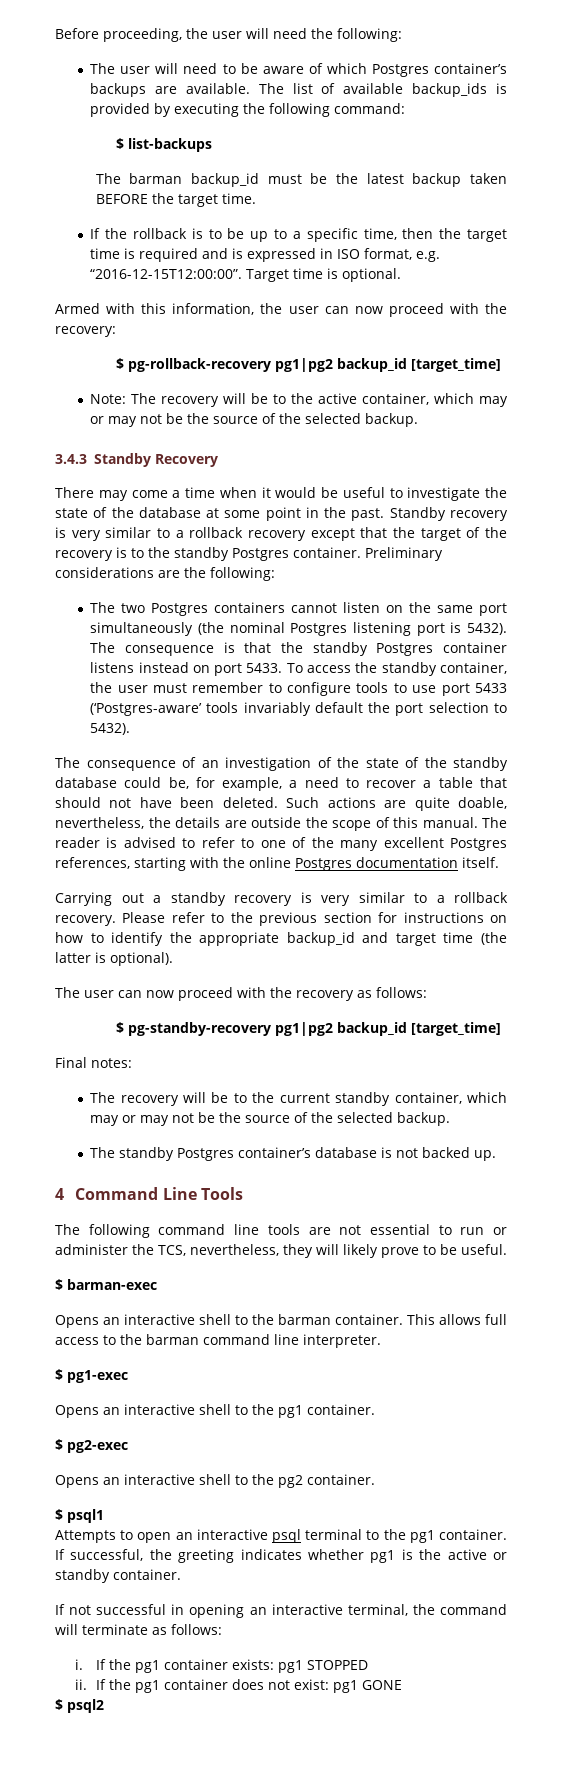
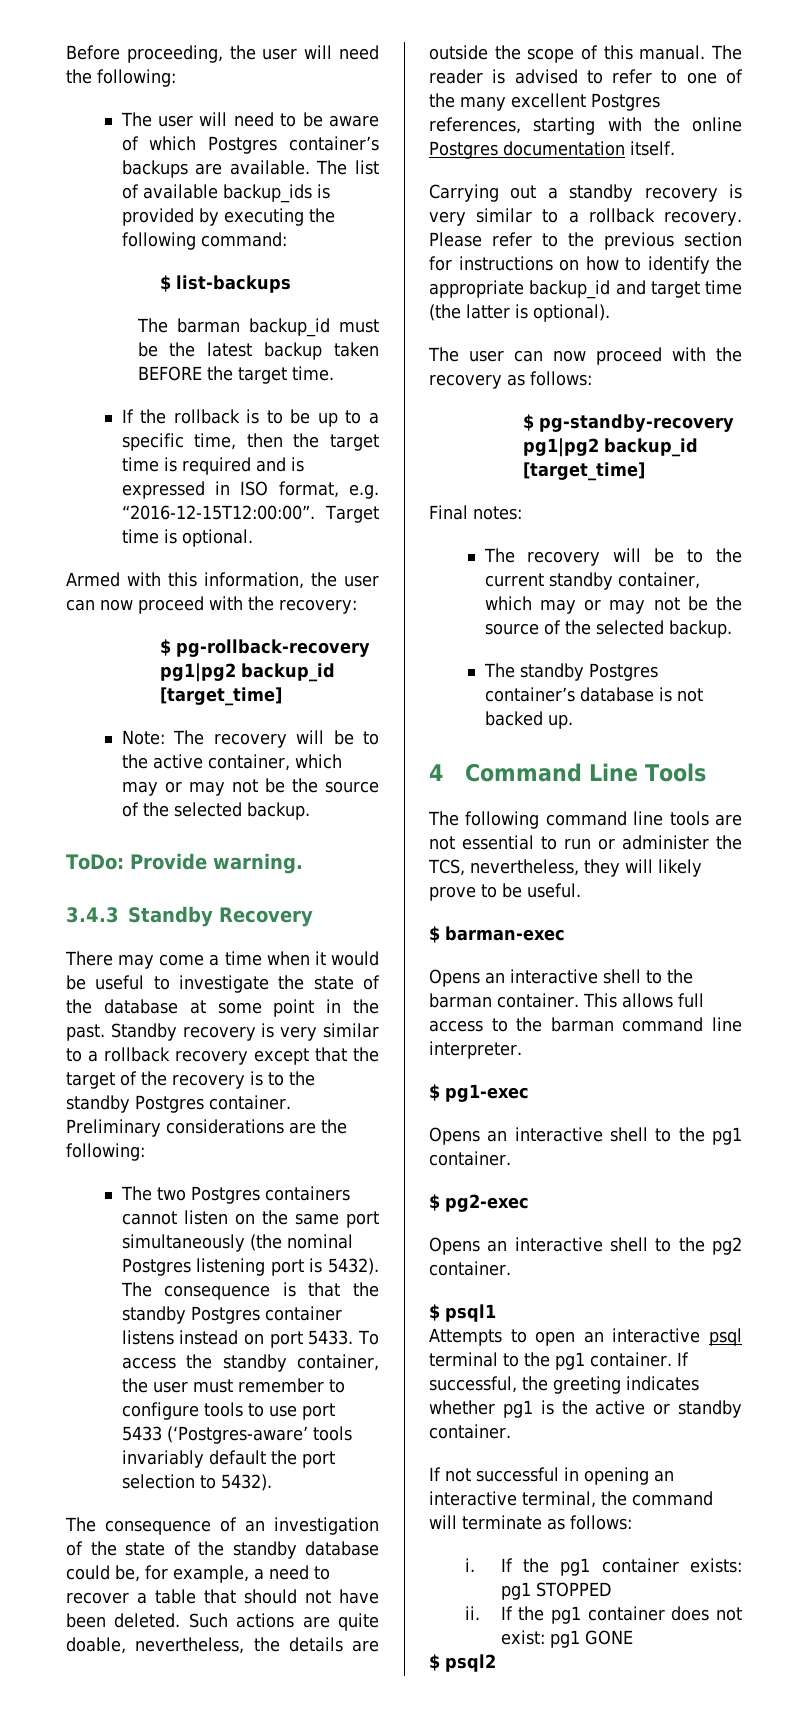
+ ToDo: Provide warning.

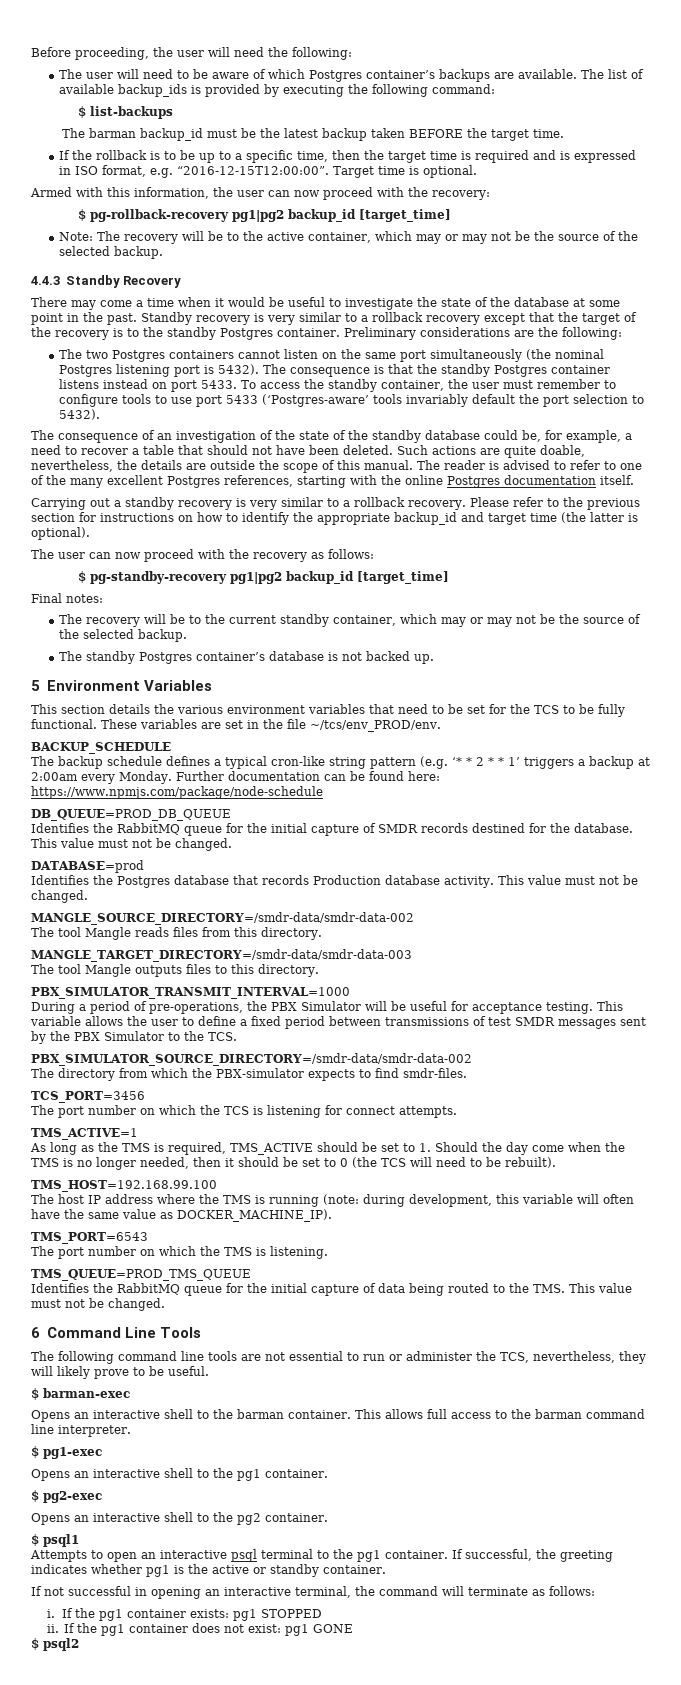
- ToDo: Provide warning.
- 3.4.3 Standby Recovery
+ 4.4.3 Standby Recovery
- 4 Command Line Tools
+ 5 Environment Variables
+ This section details the various environment variables that need to be set for the TCS to be fully functional. These variables are set in the file ~/tcs/env_PROD/env.
+ BACKUP_SCHEDULE
+ The backup schedule defines a typical cron-like string pattern (e.g. ‘* * 2 * * 1’ triggers a backup at 2:00am every Monday. Further documentation can be found here: https://www.npmjs.com/package/node-schedule
+ DB_QUEUE=PROD_DB_QUEUE
+ Identifies the RabbitMQ queue for the initial capture of SMDR records destined for the database. This value must not be changed.
+ DATABASE=prod
+ Identifies the Postgres database that records Production database activity. This value must not be changed.
+ MANGLE_SOURCE_DIRECTORY=/smdr-data/smdr-data-002
+ The tool Mangle reads files from this directory.
+ MANGLE_TARGET_DIRECTORY=/smdr-data/smdr-data-003
+ The tool Mangle outputs files to this directory.
+ PBX_SIMULATOR_TRANSMIT_INTERVAL=1000
+ During a period of pre-operations, the PBX Simulator will be useful for acceptance testing. This variable allows the user to define a fixed period between transmissions of test SMDR messages sent by the PBX Simulator to the TCS.
+ PBX_SIMULATOR_SOURCE_DIRECTORY=/smdr-data/smdr-data-002
+ The directory from which the PBX-simulator expects to find smdr-files.
+ TCS_PORT=3456
+ The port number on which the TCS is listening for connect attempts.
+ TMS_ACTIVE=1
+ As long as the TMS is required, TMS_ACTIVE should be set to 1. Should the day come when the TMS is no longer needed, then it should be set to 0 (the TCS will need to be rebuilt).
+ TMS_HOST=192.168.99.100
+ The host IP address where the TMS is running (note: during development, this variable will often have the same value as DOCKER_MACHINE_IP).
+ TMS_PORT=6543
+ The port number on which the TMS is listening.
+ TMS_QUEUE=PROD_TMS_QUEUE
+ Identifies the RabbitMQ queue for the initial capture of data being routed to the TMS. This value must not be changed.
+ 6 Command Line Tools

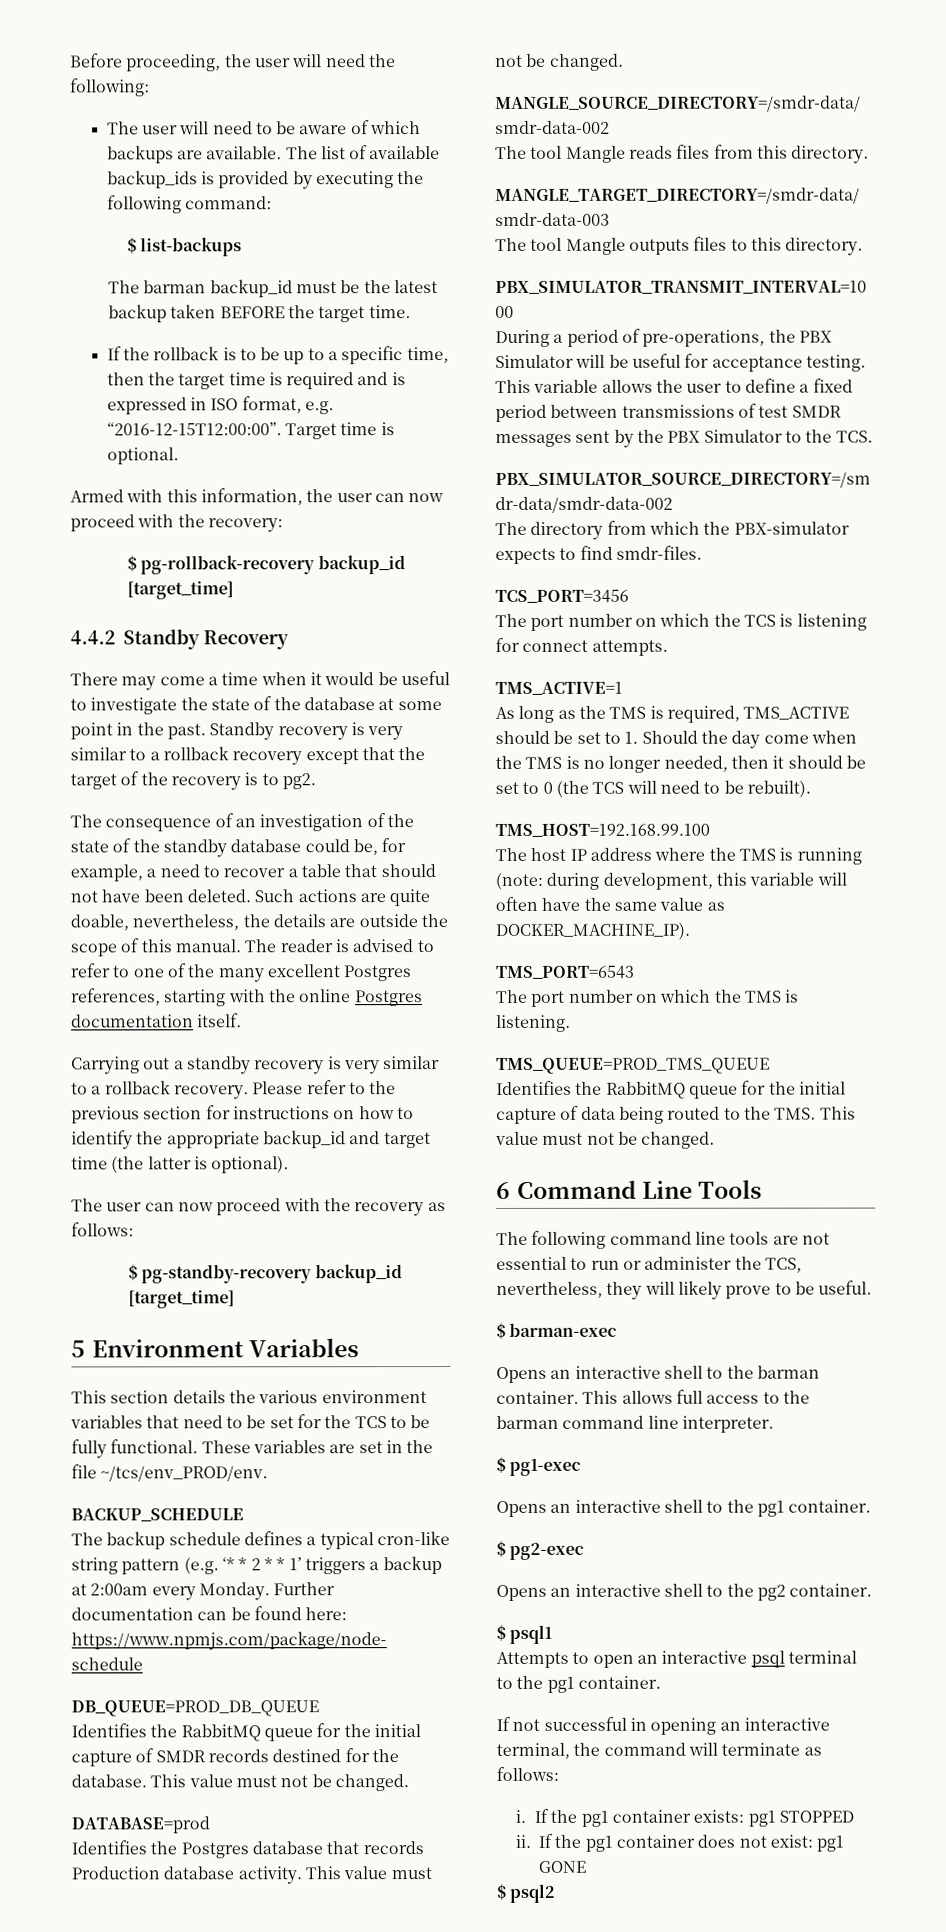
- The user will need to be aware of which Postgres container’s backups are available.
+ The user will need to be aware of which backups are available.
- $ pg-rollback-recovery pg1|pg2 backup_id [target_time]
- Note: The recovery will be to the active container, which may or may not be the source of the selected backup.
- 4.4.3 Standby Recovery
+ $ pg-rollback-recovery backup_id [target_time]
+ 4.4.2 Standby Recovery
- Standby recovery is very similar to a rollback recovery except that the target of the recovery is to the standby Postgres container. Preliminary considerations are the following:
- The two Postgres containers cannot listen on the same port simultaneously (the nominal Postgres listening port is 5432). The consequence is that the standby Postgres container listens instead on port 5433. To access the standby container, the user must remember to configure tools to use port 5433 (‘Postgres-aware’ tools invariably default the port selection to 5432).
+ Standby recovery is very similar to a rollback recovery except that the target of the recovery is to pg2.
- $ pg-standby-recovery pg1|pg2 backup_id [target_time]
- Final notes:
- The recovery will be to the current standby container, which may or may not be the source of the selected backup.
- The standby Postgres container’s database is not backed up.
+ $ pg-standby-recovery backup_id [target_time]
- If successful, the greeting indicates whether pg1 is the active or standby container.

